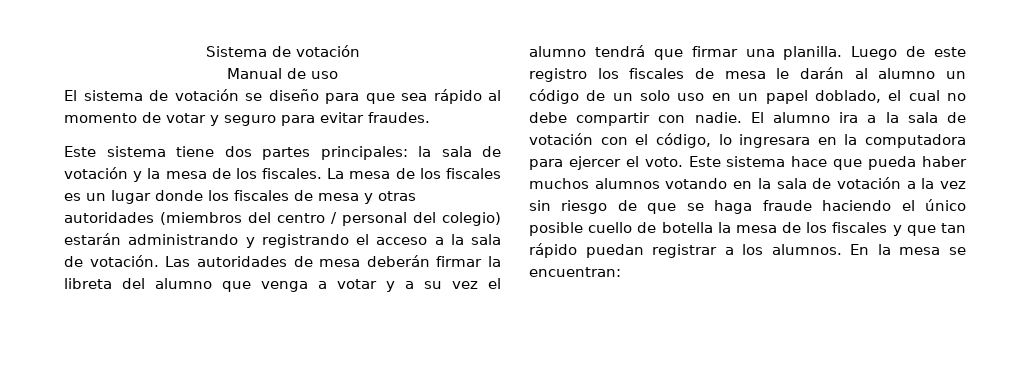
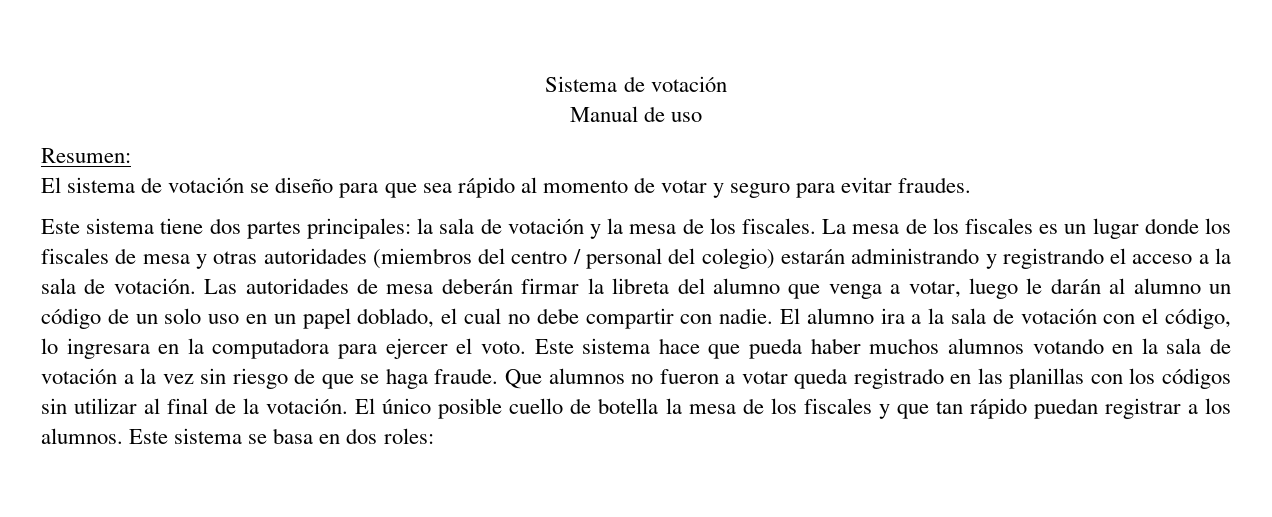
+ Resumen:
- Las autoridades de mesa deberán firmar la libreta del alumno que venga a votar y a su vez el alumno tendrá que firmar una planilla. Luego de este registro los fiscales de mesa le darán al alumno un código de un solo uso en un papel doblado, el cual no debe compartir con nadie.
+ Las autoridades de mesa deberán firmar la libreta del alumno que venga a votar, luego le darán al alumno un código de un solo uso en un papel doblado, el cual no debe compartir con nadie.
- Este sistema hace que pueda haber muchos alumnos votando en la sala de votación a la vez sin riesgo de que se haga fraude haciendo el único posible cuello de botella la mesa de los fiscales y que tan rápido puedan registrar a los alumnos.
+ Este sistema hace que pueda haber muchos alumnos votando en la sala de votación a la vez sin riesgo de que se haga fraude. Que alumnos no fueron a votar queda registrado en las planillas con los códigos sin utilizar al final de la votación. El único posible cuello de botella la mesa de los fiscales y que tan rápido puedan registrar a los alumnos.
- En la mesa se encuentran:
+ Este sistema se basa en dos roles:

